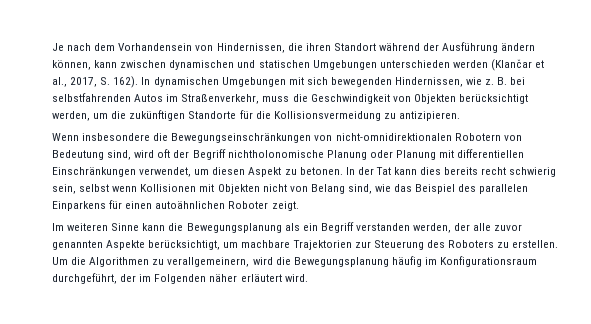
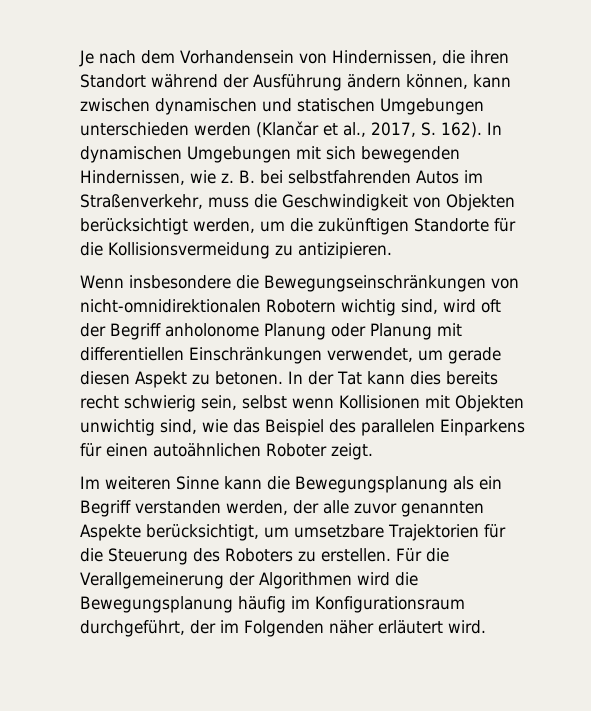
- Wenn insbesondere die Bewegungseinschränkungen von nicht-omnidirektionalen Robotern von Bedeutung sind, wird oft der Begriff nichtholonomische Planung oder Planung mit differentiellen Einschränkungen verwendet, um diesen Aspekt zu betonen.
+ Wenn insbesondere die Bewegungseinschränkungen von nicht-omnidirektionalen Robotern wichtig sind, wird oft der Begriff anholonome Planung oder Planung mit differentiellen Einschränkungen verwendet, um gerade diesen Aspekt zu betonen.
- In der Tat kann dies bereits recht schwierig sein, selbst wenn Kollisionen mit Objekten nicht von Belang sind, wie das Beispiel des parallelen Einparkens für einen autoähnlichen Roboter zeigt.
+ In der Tat kann dies bereits recht schwierig sein, selbst wenn Kollisionen mit Objekten unwichtig sind, wie das Beispiel des parallelen Einparkens für einen autoähnlichen Roboter zeigt.
- Im weiteren Sinne kann die Bewegungsplanung als ein Begriff verstanden werden, der alle zuvor genannten Aspekte berücksichtigt, um machbare Trajektorien zur Steuerung des Roboters zu erstellen.
+ Im weiteren Sinne kann die Bewegungsplanung als ein Begriff verstanden werden, der alle zuvor genannten Aspekte berücksichtigt, um umsetzbare Trajektorien für die Steuerung des Roboters zu erstellen.
- Um die Algorithmen zu verallgemeinern, wird die Bewegungsplanung häufig im Konfigurationsraum durchgeführt, der im Folgenden näher erläutert wird.
+ Für die Verallgemeinerung der Algorithmen wird die Bewegungsplanung häufig im Konfigurationsraum durchgeführt, der im Folgenden näher erläutert wird.

